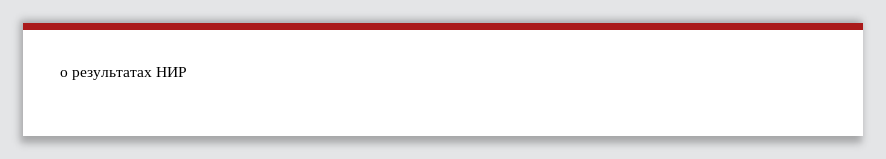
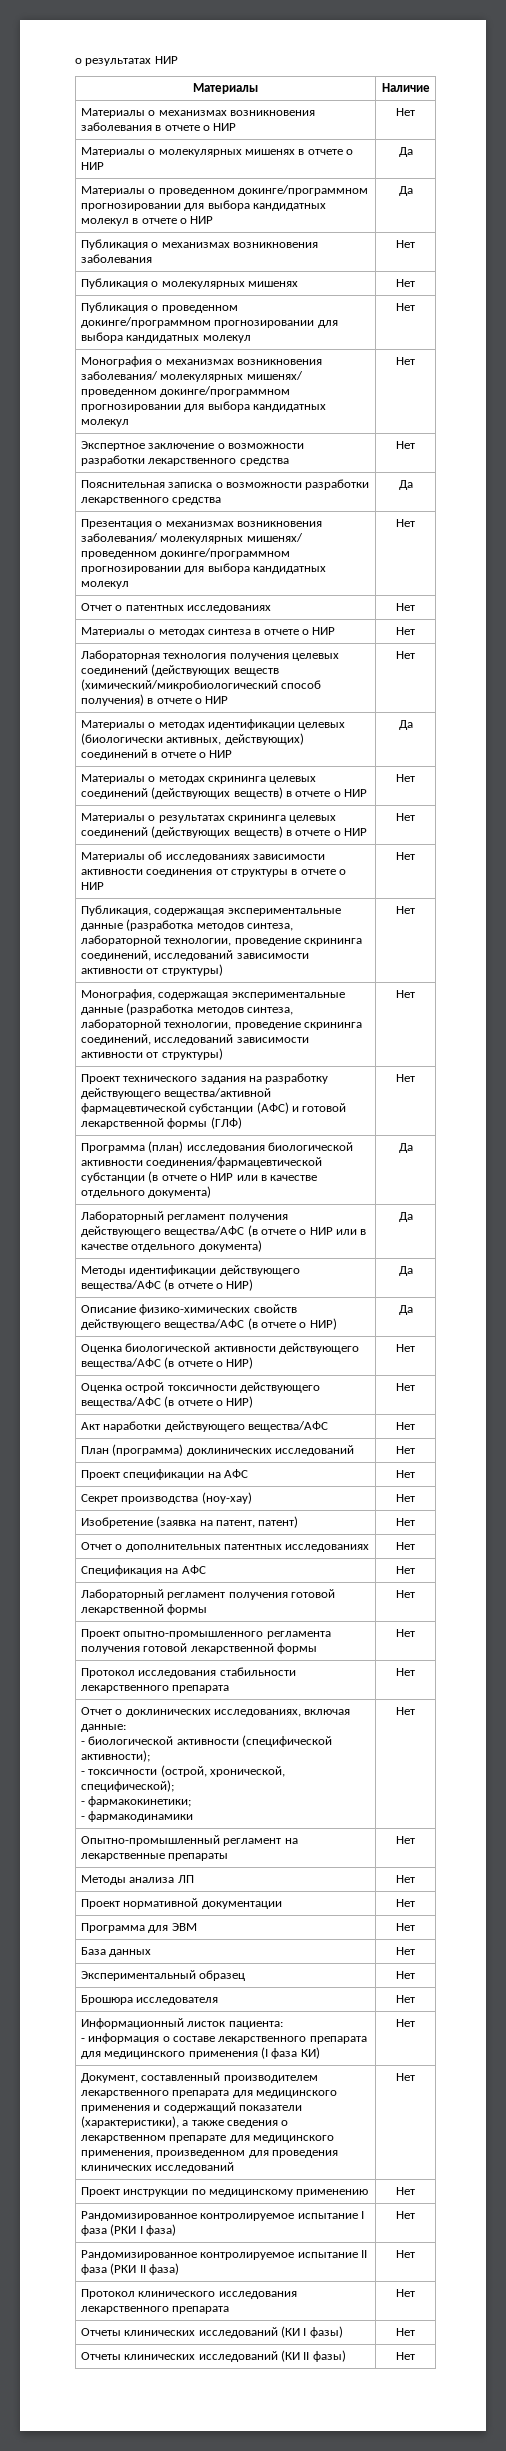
+ Материалы | Наличие
+ Материалы о механизмах возникновения заболевания в отчете о НИР | Нет
+ Материалы о молекулярных мишенях в отчете о НИР | Да
+ Материалы о проведенном докинге/программном прогнозировании для выбора кандидатных молекул в отчете о НИР | Да
+ Публикация о механизмах возникновения заболевания | Нет
+ Публикация о молекулярных мишенях | Нет
+ Публикация о проведенном докинге/программном прогнозировании для выбора кандидатных молекул | Нет
+ Монография о механизмах возникновения заболевания/ молекулярных мишенях/ проведенном докинге/программном прогнозировании для выбора кандидатных молекул | Нет
+ Экспертное заключение о возможности разработки лекарственного средства | Нет
+ Пояснительная записка о возможности разработки лекарственного средства | Да
+ Презентация о механизмах возникновения заболевания/ молекулярных мишенях/ проведенном докинге/программном прогнозировании для выбора кандидатных молекул | Нет
+ Отчет о патентных исследованиях | Нет
+ Материалы о методах синтеза в отчете о НИР | Нет
+ Лабораторная технология получения целевых соединений (действующих веществ (химический/микробиологический способ получения) в отчете о НИР | Нет
+ Материалы о методах идентификации целевых (биологически активных, действующих) соединений в отчете о НИР | Да
+ Материалы о методах скрининга целевых соединений (действующих веществ) в отчете о НИР | Нет
+ Материалы о результатах скрининга целевых соединений (действующих веществ) в отчете о НИР | Нет
+ Материалы об исследованиях зависимости активности соединения от структуры в отчете о НИР | Нет
+ Публикация, содержащая экспериментальные данные (разработка методов синтеза, лабораторной технологии, проведение скрининга соединений, исследований зависимости активности от структуры) | Нет
+ Монография, содержащая экспериментальные данные (разработка методов синтеза, лабораторной технологии, проведение скрининга соединений, исследований зависимости активности от структуры) | Нет
+ Проект технического задания на разработку действующего вещества/активной фармацевтической субстанции (АФС) и готовой лекарственной формы (ГЛФ) | Нет
+ Программа (план) исследования биологической активности соединения/фармацевтической субстанции (в отчете о НИР или в качестве отдельного документа) | Да
+ Лабораторный регламент получения действующего вещества/АФС (в отчете о НИР или в качестве отдельного документа) | Да
+ Методы идентификации действующего вещества/АФС (в отчете о НИР) | Да
+ Описание физико-химических свойств действующего вещества/АФС (в отчете о НИР) | Да
+ Оценка биологической активности действующего вещества/АФС (в отчете о НИР) | Нет
+ Оценка острой токсичности действующего вещества/АФС (в отчете о НИР) | Нет
+ Акт наработки действующего вещества/АФС | Нет
+ План (программа) доклинических исследований | Нет
+ Проект спецификации на АФС | Нет
+ Секрет производства (ноу-хау) | Нет
+ Изобретение (заявка на патент, патент) | Нет
+ Отчет о дополнительных патентных исследованиях | Нет
+ Спецификация на АФС | Нет
+ Лабораторный регламент получения готовой лекарственной формы | Нет
+ Проект опытно-промышленного регламента получения готовой лекарственной формы | Нет
+ Протокол исследования стабильности лекарственного препарата | Нет
+ Отчет о доклинических исследованиях, включая данные:
+ - биологической активности (специфической активности);
+ - токсичности (острой, хронической, специфической);
+ - фармакокинетики;
+ - фармакодинамики | Нет
+ Опытно-промышленный регламент на лекарственные препараты | Нет
+ Методы анализа ЛП | Нет
+ Проект нормативной документации | Нет
+ Программа для ЭВМ | Нет
+ База данных | Нет
+ Экспериментальный образец | Нет
+ Брошюра исследователя | Нет
+ Информационный листок пациента:
+ - информация о составе лекарственного препарата для медицинского применения (I фаза КИ) | Нет
+ Документ, составленный производителем лекарственного препарата для медицинского применения и содержащий показатели (характеристики), а также сведения о лекарственном препарате для медицинского применения, произведенном для проведения клинических исследований | Нет
+ Проект инструкции по медицинскому применению | Нет
+ Рандомизированное контролируемое испытание I фаза (РКИ I фаза) | Нет
+ Рандомизированное контролируемое испытание II фаза (РКИ II фаза) | Нет
+ Протокол клинического исследования лекарственного препарата | Нет
+ Отчеты клинических исследований (КИ I фазы) | Нет
+ Отчеты клинических исследований (КИ II фазы) | Нет

